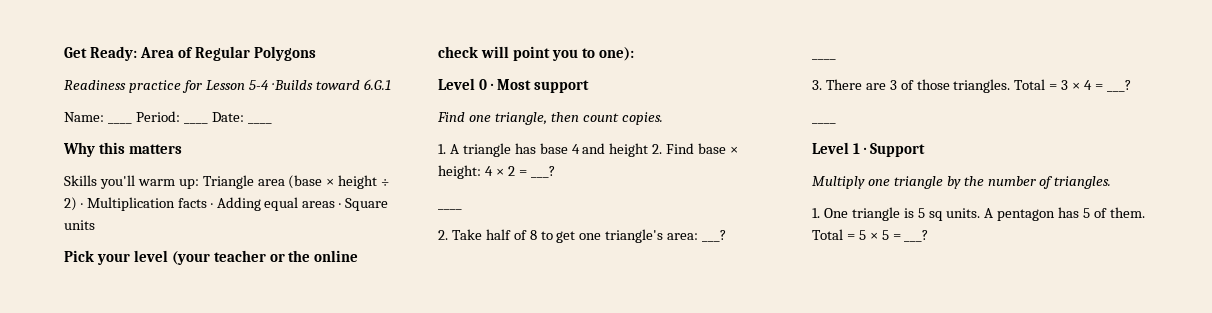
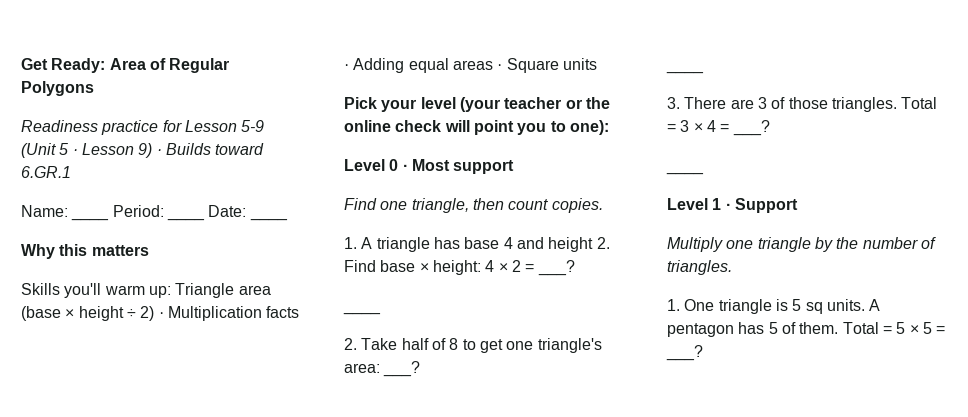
- Readiness practice for Lesson 5-4 · Builds toward 6.G.1
+ Readiness practice for Lesson 5-9 (Unit 5 · Lesson 9) · Builds toward 6.GR.1

